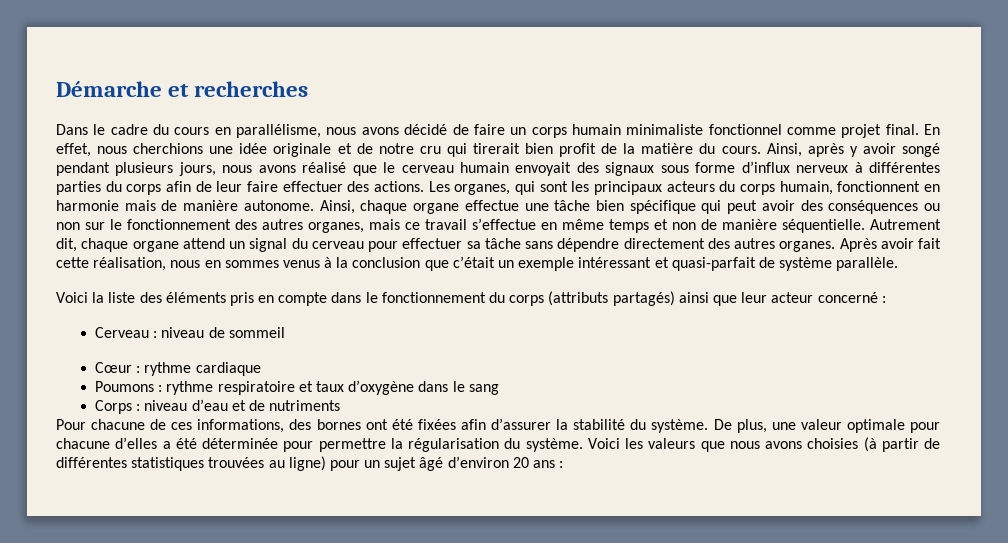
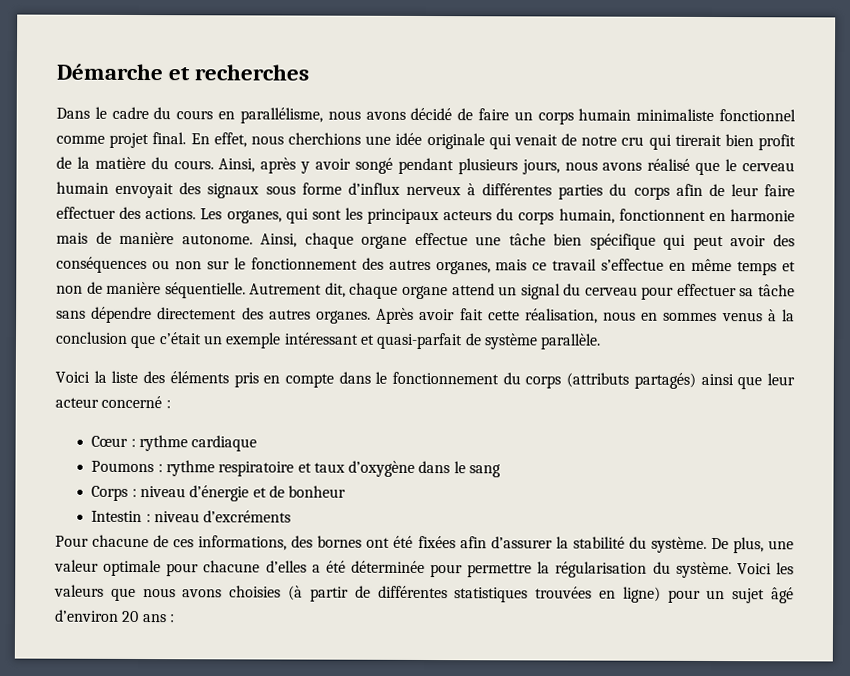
- En effet, nous cherchions une idée originale et de notre cru qui tirerait bien profit de la matière du cours.
+ En effet, nous cherchions une idée originale qui venait de notre cru qui tirerait bien profit de la matière du cours.
- Cerveau : niveau de sommeil
- Corps : niveau d’eau et de nutriments
+ Corps : niveau d’énergie et de bonheur
+ Intestin : niveau d’excréments
- Voici les valeurs que nous avons choisies (à partir de différentes statistiques trouvées au ligne) pour un sujet âgé d’environ 20 ans :
+ Voici les valeurs que nous avons choisies (à partir de différentes statistiques trouvées en ligne) pour un sujet âgé d’environ 20 ans :

